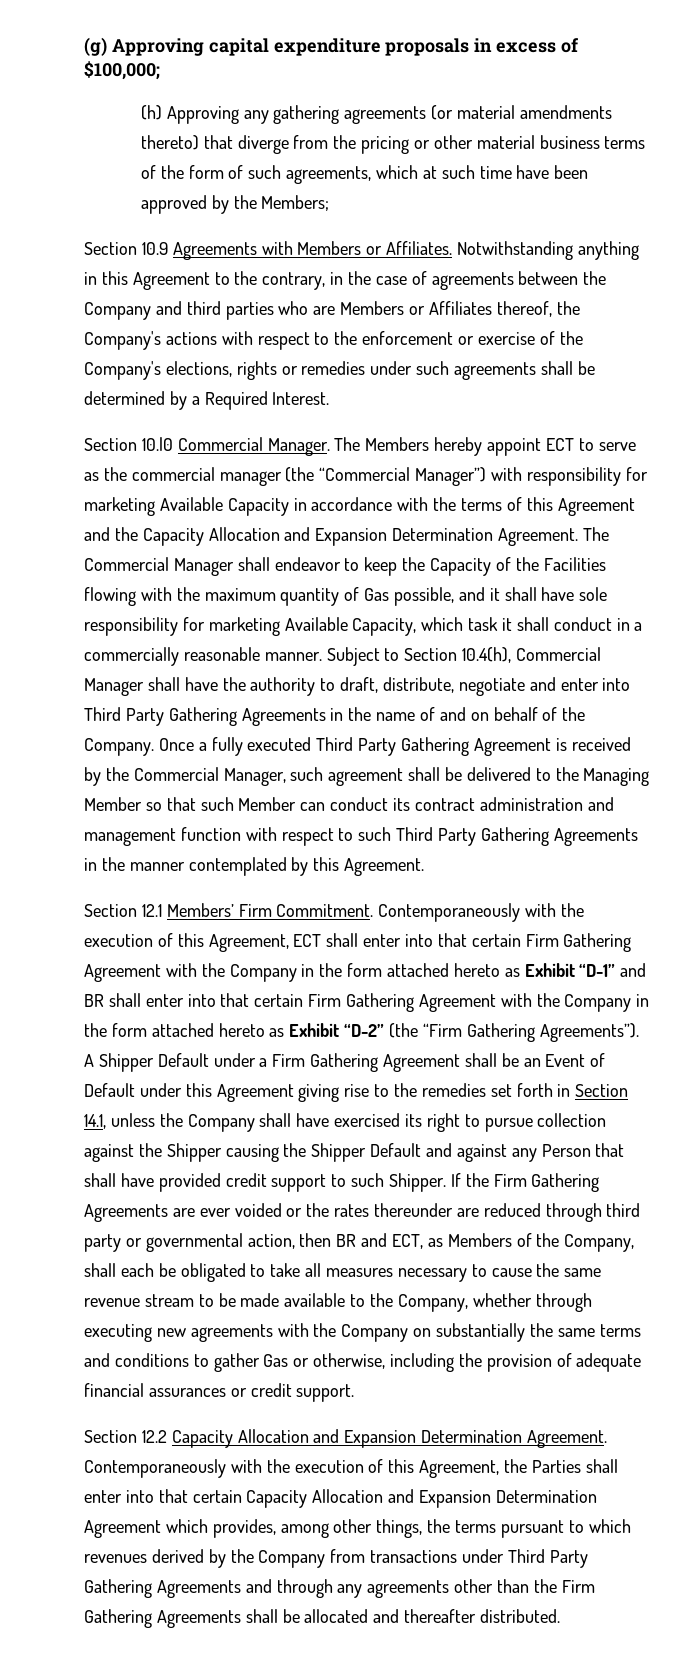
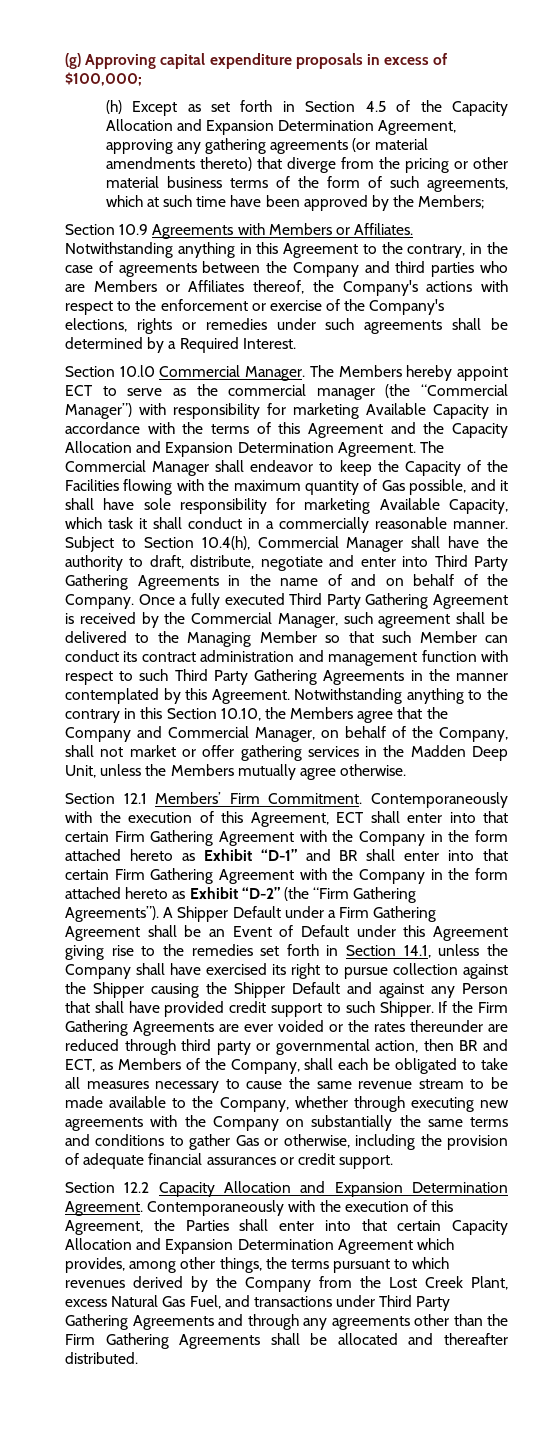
- (h) Approving any gathering agreements (or material amendments thereto) that diverge from the pricing or other material business terms of the form of such agreements, which at such time have been approved by the Members;
+ (h) Except as set forth in Section 4.5 of the Capacity Allocation and Expansion Determination Agreement, approving any gathering agreements (or material amendments thereto) that diverge from the pricing or other material business terms of the form of such agreements, which at such time have been approved by the Members;
+ Notwithstanding anything to the contrary in this Section 10.10, the Members agree that the Company and Commercial Manager, on behalf of the Company, shall not market or offer gathering services in the Madden Deep Unit, unless the Members mutually agree otherwise.
- Contemporaneously with the execution of this Agreement, the Parties shall enter into that certain Capacity Allocation and Expansion Determination Agreement which provides, among other things, the terms pursuant to which revenues derived by the Company from transactions under Third Party Gathering Agreements and through any agreements other than the Firm Gathering Agreements shall be allocated and thereafter distributed.
+ Contemporaneously with the execution of this Agreement, the Parties shall enter into that certain Capacity Allocation and Expansion Determination Agreement which provides, among other things, the terms pursuant to which revenues derived by the Company from the Lost Creek Plant, excess Natural Gas Fuel, and transactions under Third Party Gathering Agreements and through any agreements other than the Firm Gathering Agreements shall be allocated and thereafter distributed.

